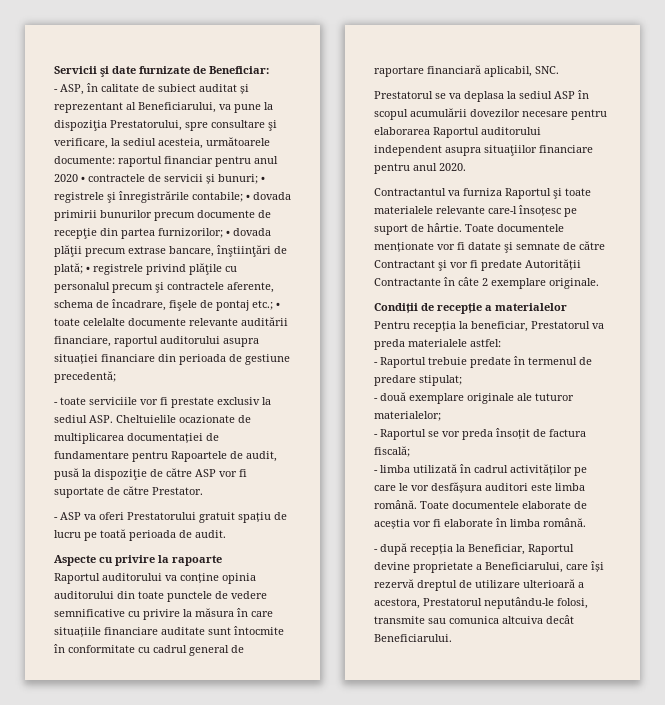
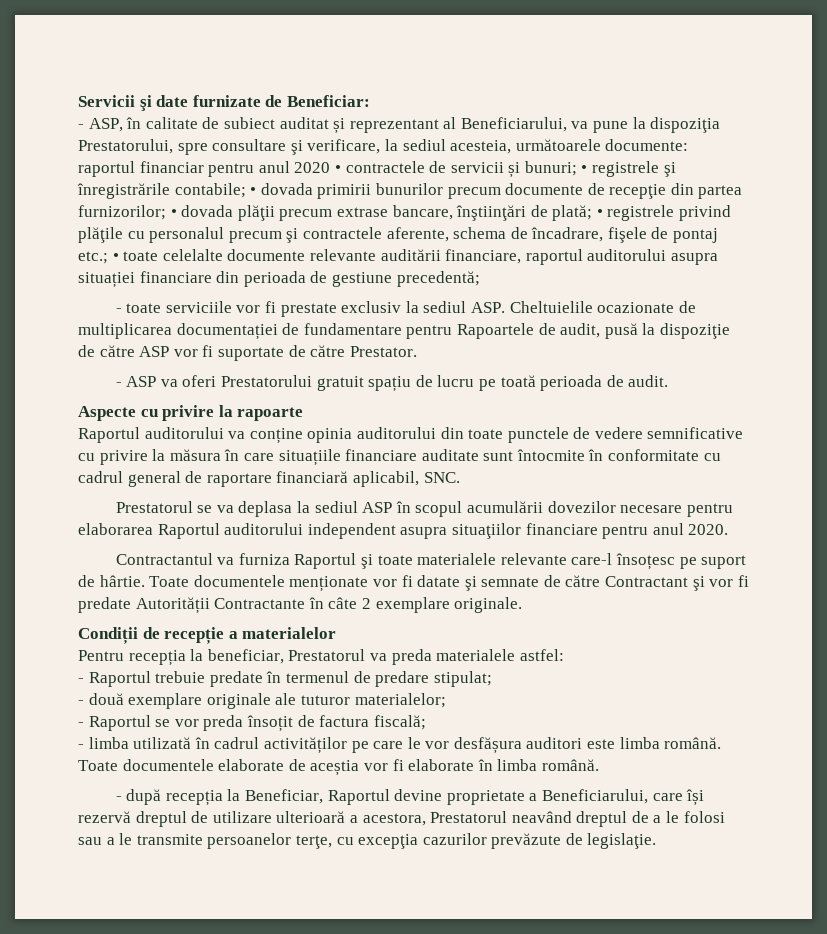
- - după recepția la Beneficiar, Raportul devine proprietate a Beneficiarului, care își rezervă dreptul de utilizare ulterioară a acestora, Prestatorul neputându-le folosi, transmite sau comunica altcuiva decât Beneficiarului.
+ - după recepția la Beneficiar, Raportul devine proprietate a Beneficiarului, care își rezervă dreptul de utilizare ulterioară a acestora, Prestatorul neavând dreptul de a le folosi sau a le transmite persoanelor terţe, cu excepţia cazurilor prevăzute de legislaţie.

